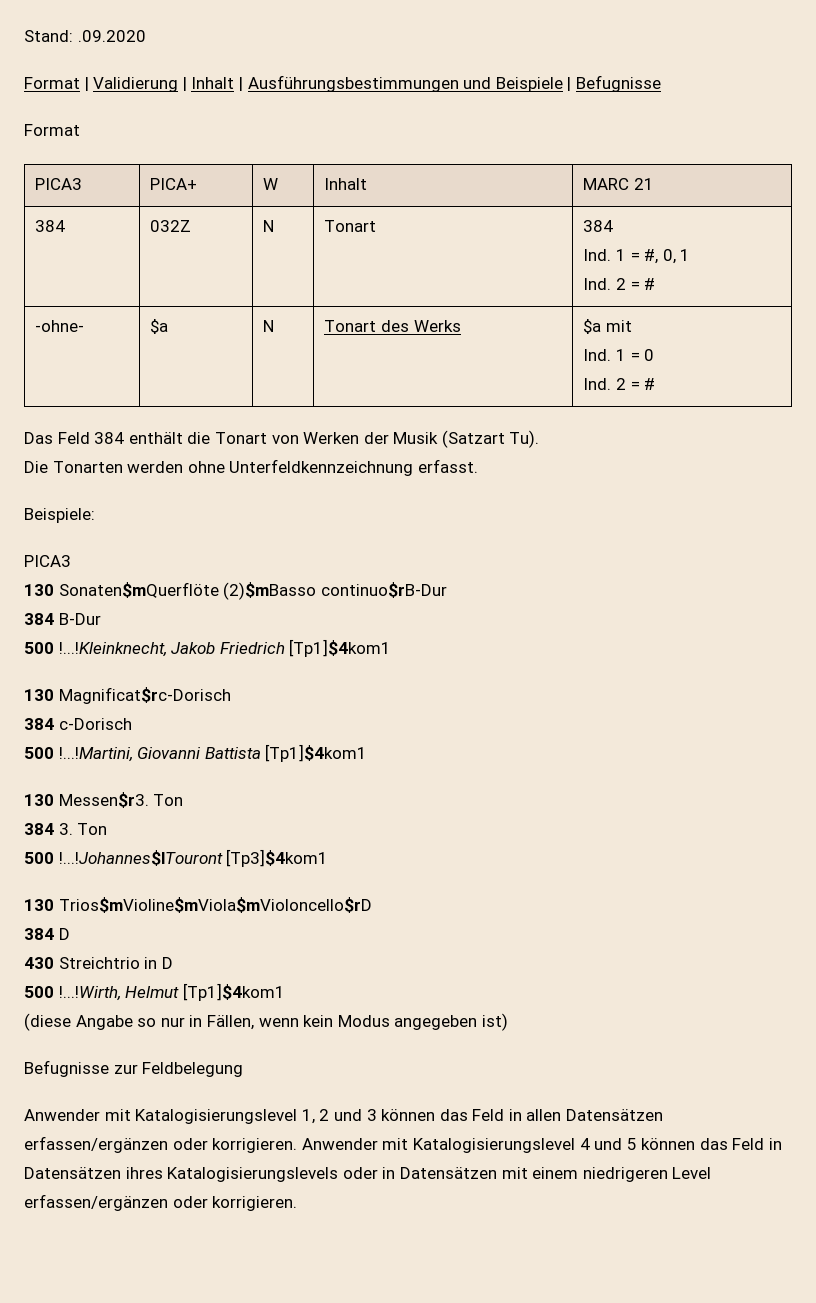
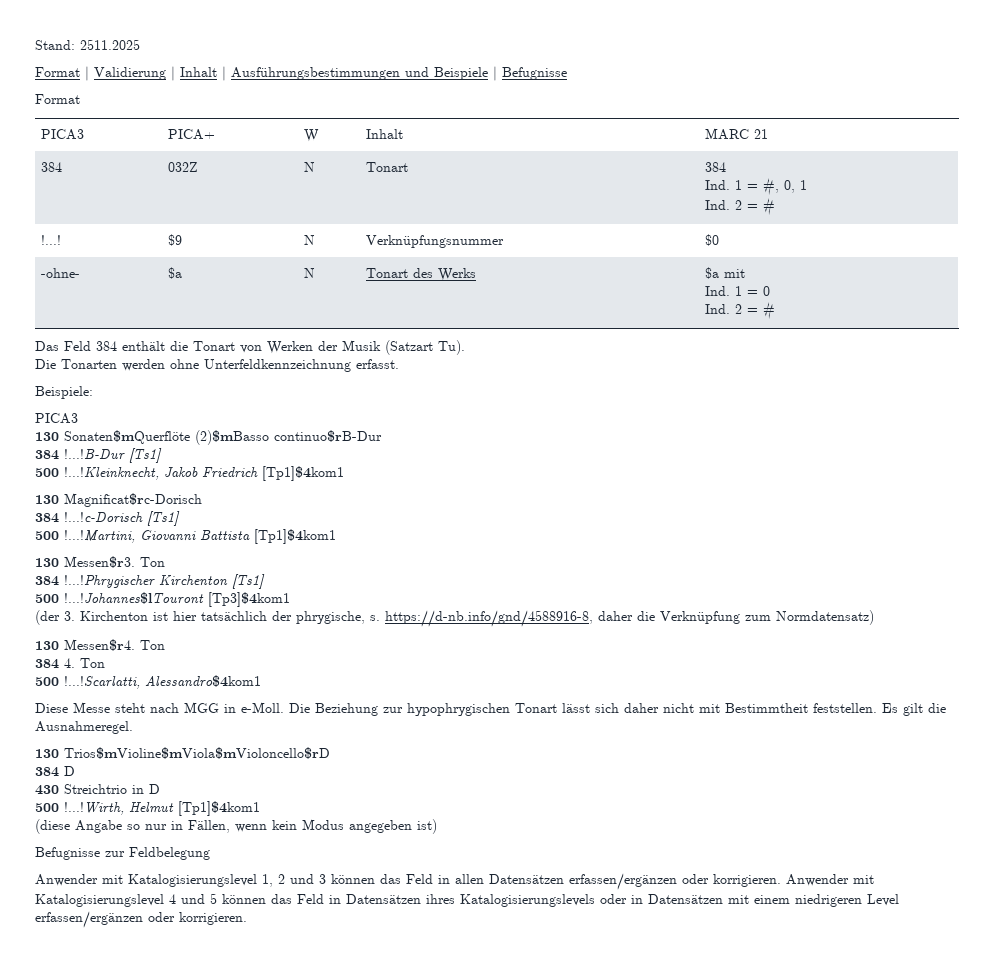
- Stand: .09.2020
+ Stand: 2511.2025
+ !...! | $9 | N | Verknüpfungsnummer | $0
- 384 B-Dur
+ 384 !...!B-Dur [Ts1]
- 384 c-Dorisch
+ 384 !...!c-Dorisch [Ts1]
- 384 3. Ton
+ 384 !...!Phrygischer Kirchenton [Ts1]
+ (der 3. Kirchenton ist hier tatsächlich der phrygische, s. https://d-nb.info/gnd/4588916-8, daher die Verknüpfung zum Normdatensatz)
+ 130 Messen$r4. Ton
+ 384 4. Ton
+ 500 !...!Scarlatti, Alessandro$4kom1
+ Diese Messe steht nach MGG in e-Moll. Die Beziehung zur hypophrygischen Tonart lässt sich daher nicht mit Bestimmtheit feststellen. Es gilt die Ausnahmeregel.

